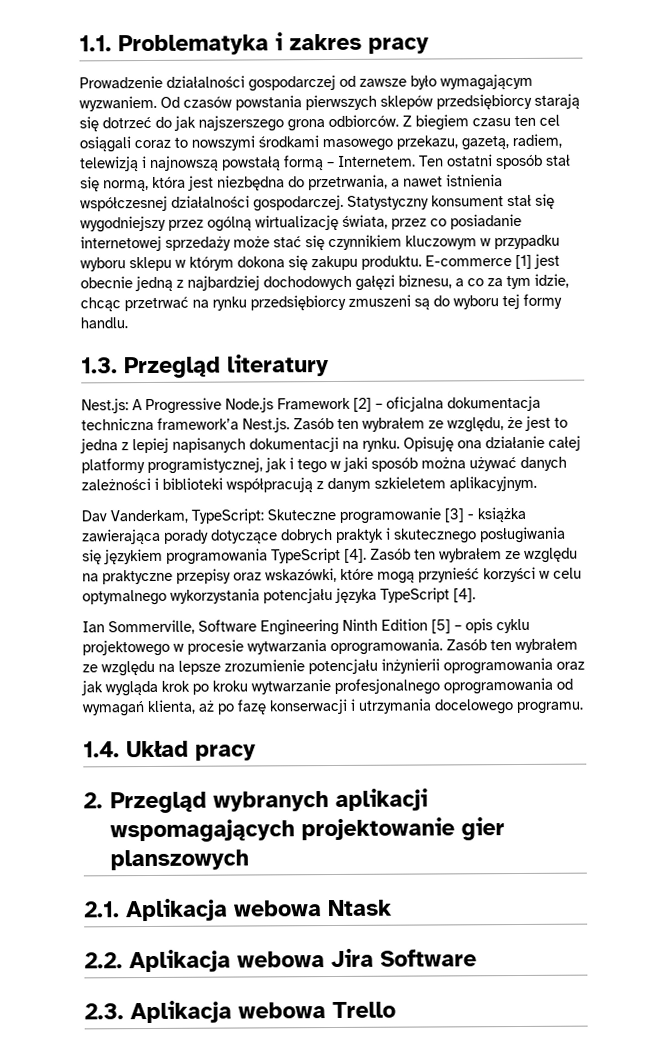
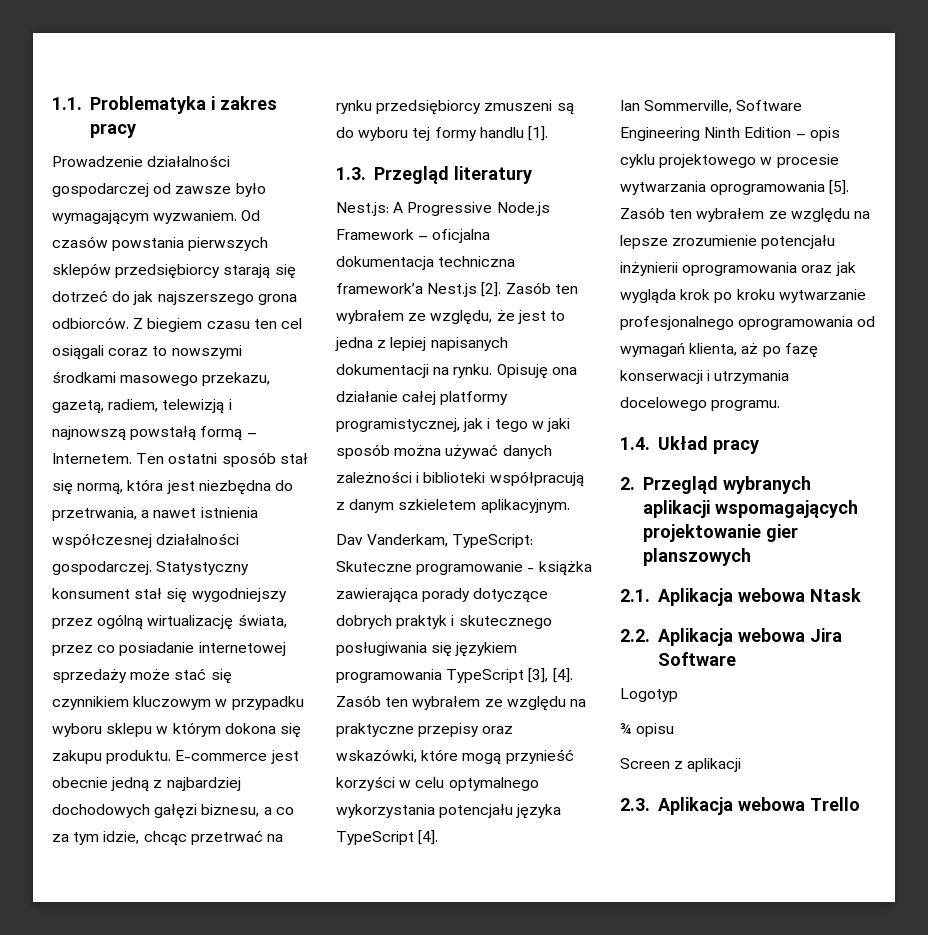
- E-commerce [1] jest obecnie jedną z najbardziej dochodowych gałęzi biznesu, a co za tym idzie, chcąc przetrwać na rynku przedsiębiorcy zmuszeni są do wyboru tej formy handlu.
+ E-commerce jest obecnie jedną z najbardziej dochodowych gałęzi biznesu, a co za tym idzie, chcąc przetrwać na rynku przedsiębiorcy zmuszeni są do wyboru tej formy handlu [1].
- Nest.js: A Progressive Node.js Framework [2] – oficjalna dokumentacja techniczna framework’a Nest.js. Zasób ten wybrałem ze względu, że jest to jedna z lepiej napisanych dokumentacji na rynku.
+ Nest.js: A Progressive Node.js Framework – oficjalna dokumentacja techniczna framework’a Nest.js [2]. Zasób ten wybrałem ze względu, że jest to jedna z lepiej napisanych dokumentacji na rynku.
- Dav Vanderkam, TypeScript: Skuteczne programowanie [3] - książka zawierająca porady dotyczące dobrych praktyk i skutecznego posługiwania się językiem programowania TypeScript [4].
+ Dav Vanderkam, TypeScript: Skuteczne programowanie - książka zawierająca porady dotyczące dobrych praktyk i skutecznego posługiwania się językiem programowania TypeScript [3], [4].
- Ian Sommerville, Software Engineering Ninth Edition [5] – opis cyklu projektowego w procesie wytwarzania oprogramowania.
+ Ian Sommerville, Software Engineering Ninth Edition – opis cyklu projektowego w procesie wytwarzania oprogramowania [5].
+ Logotyp
+ ¾ opisu
+ Screen z aplikacji

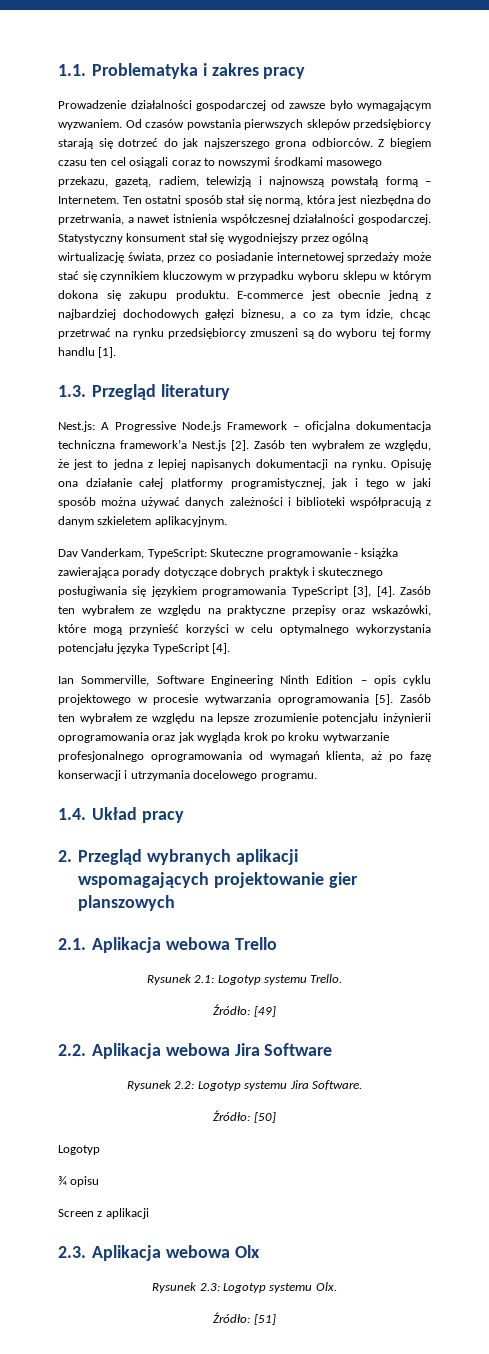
- 2.1. Aplikacja webowa Ntask
+ 2.1. Aplikacja webowa Trello
+ Rysunek 2.1: Logotyp systemu Trello.
+ Źródło: [49]
+ Rysunek 2.2: Logotyp systemu Jira Software.
+ Źródło: [50]
- 2.3. Aplikacja webowa Trello
+ 2.3. Aplikacja webowa Olx
+ Rysunek 2.3: Logotyp systemu Olx.
+ Źródło: [51]

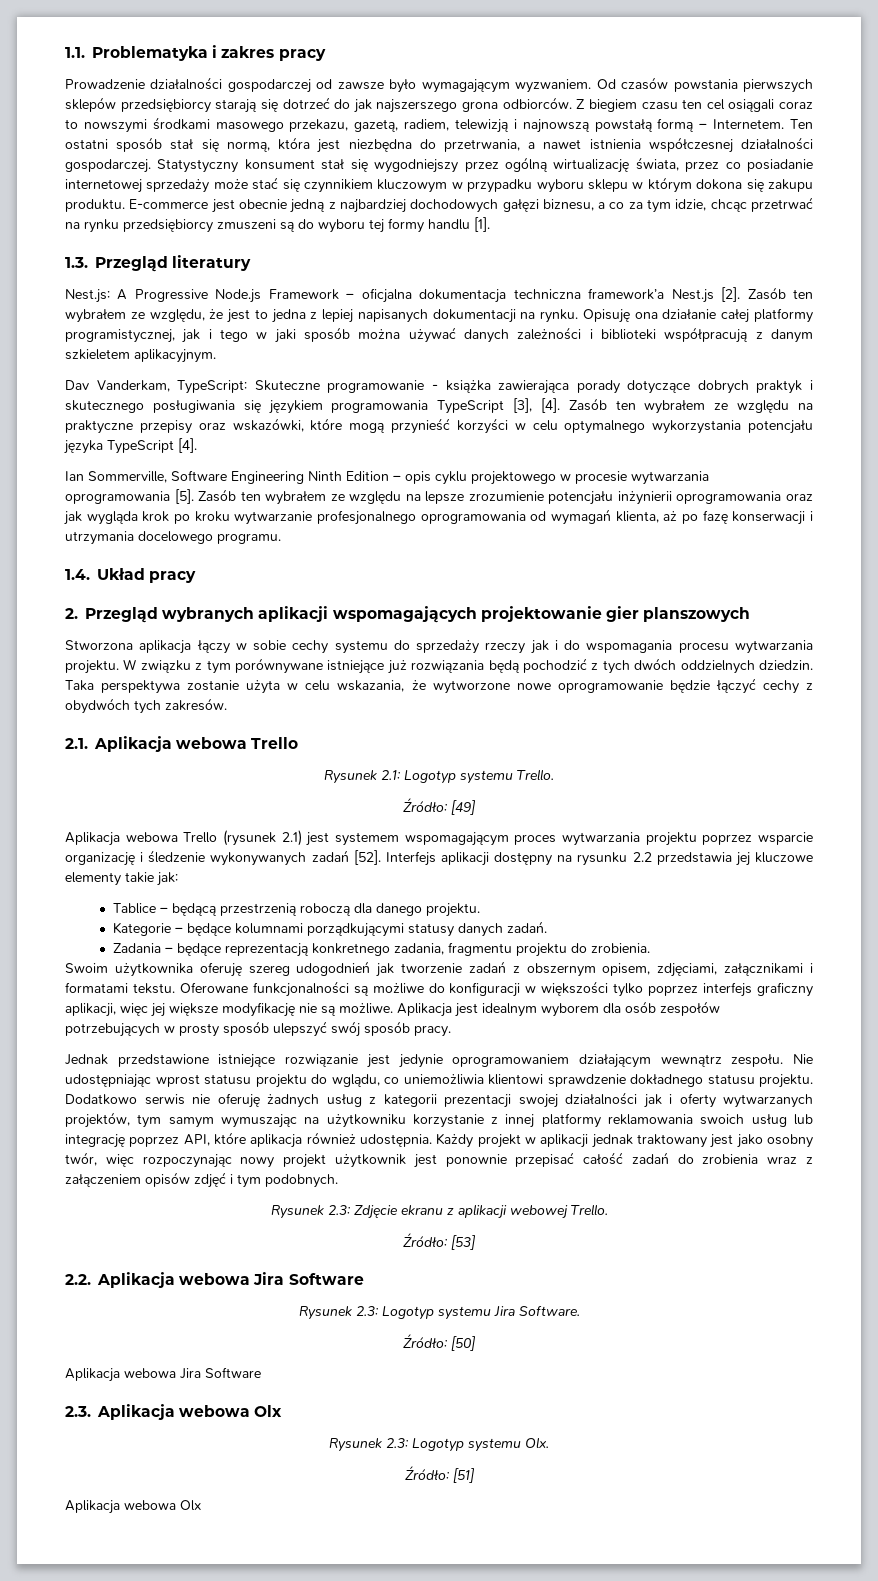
+ Stworzona aplikacja łączy w sobie cechy systemu do sprzedaży rzeczy jak i do wspomagania procesu wytwarzania projektu. W związku z tym porównywane istniejące już rozwiązania będą pochodzić z tych dwóch oddzielnych dziedzin. Taka perspektywa zostanie użyta w celu wskazania, że wytworzone nowe oprogramowanie będzie łączyć cechy z obydwóch tych zakresów.
+ Aplikacja webowa Trello (rysunek 2.1) jest systemem wspomagającym proces wytwarzania projektu poprzez wsparcie organizację i śledzenie wykonywanych zadań [52]. Interfejs aplikacji dostępny na rysunku 2.2 przedstawia jej kluczowe elementy takie jak:
+ Tablice – będącą przestrzenią roboczą dla danego projektu.
+ Kategorie – będące kolumnami porządkującymi statusy danych zadań.
+ Zadania – będące reprezentacją konkretnego zadania, fragmentu projektu do zrobienia.
+ Swoim użytkownika oferuję szereg udogodnień jak tworzenie zadań z obszernym opisem, zdjęciami, załącznikami i formatami tekstu. Oferowane funkcjonalności są możliwe do konfiguracji w większości tylko poprzez interfejs graficzny aplikacji, więc jej większe modyfikację nie są możliwe. Aplikacja jest idealnym wyborem dla osób zespołów potrzebujących w prosty sposób ulepszyć swój sposób pracy.
+ Jednak przedstawione istniejące rozwiązanie jest jedynie oprogramowaniem działającym wewnątrz zespołu. Nie udostępniając wprost statusu projektu do wglądu, co uniemożliwia klientowi sprawdzenie dokładnego statusu projektu. Dodatkowo serwis nie oferuję żadnych usług z kategorii prezentacji swojej działalności jak i oferty wytwarzanych projektów, tym samym wymuszając na użytkowniku korzystanie z innej platformy reklamowania swoich usług lub integrację poprzez API, które aplikacja również udostępnia. Każdy projekt w aplikacji jednak traktowany jest jako osobny twór, więc rozpoczynając nowy projekt użytkownik jest ponownie przepisać całość zadań do zrobienia wraz z załączeniem opisów zdjęć i tym podobnych.
+ Rysunek 2.3: Zdjęcie ekranu z aplikacji webowej Trello.
+ Źródło: [53]
- Rysunek 2.2: Logotyp systemu Jira Software.
+ Rysunek 2.3: Logotyp systemu Jira Software.
  Źródło: [50]
- Logotyp
- ¾ opisu
- Screen z aplikacji
+ Aplikacja webowa Jira Software
  Źródło: [51]
+ Aplikacja webowa Olx

